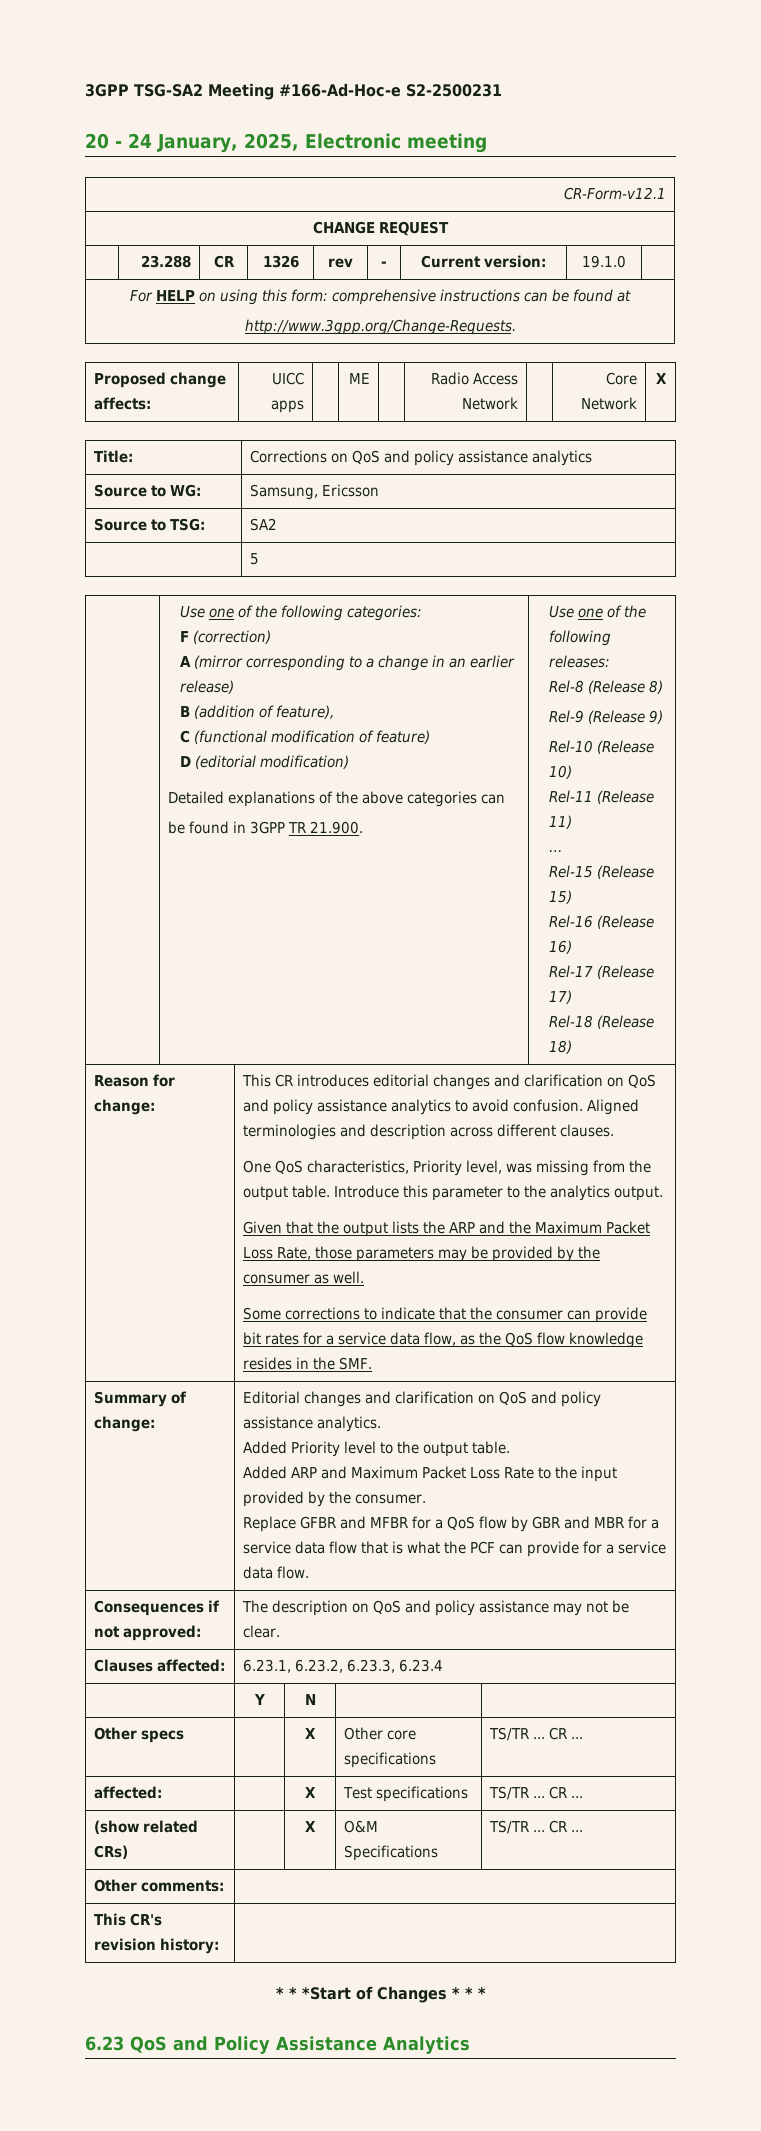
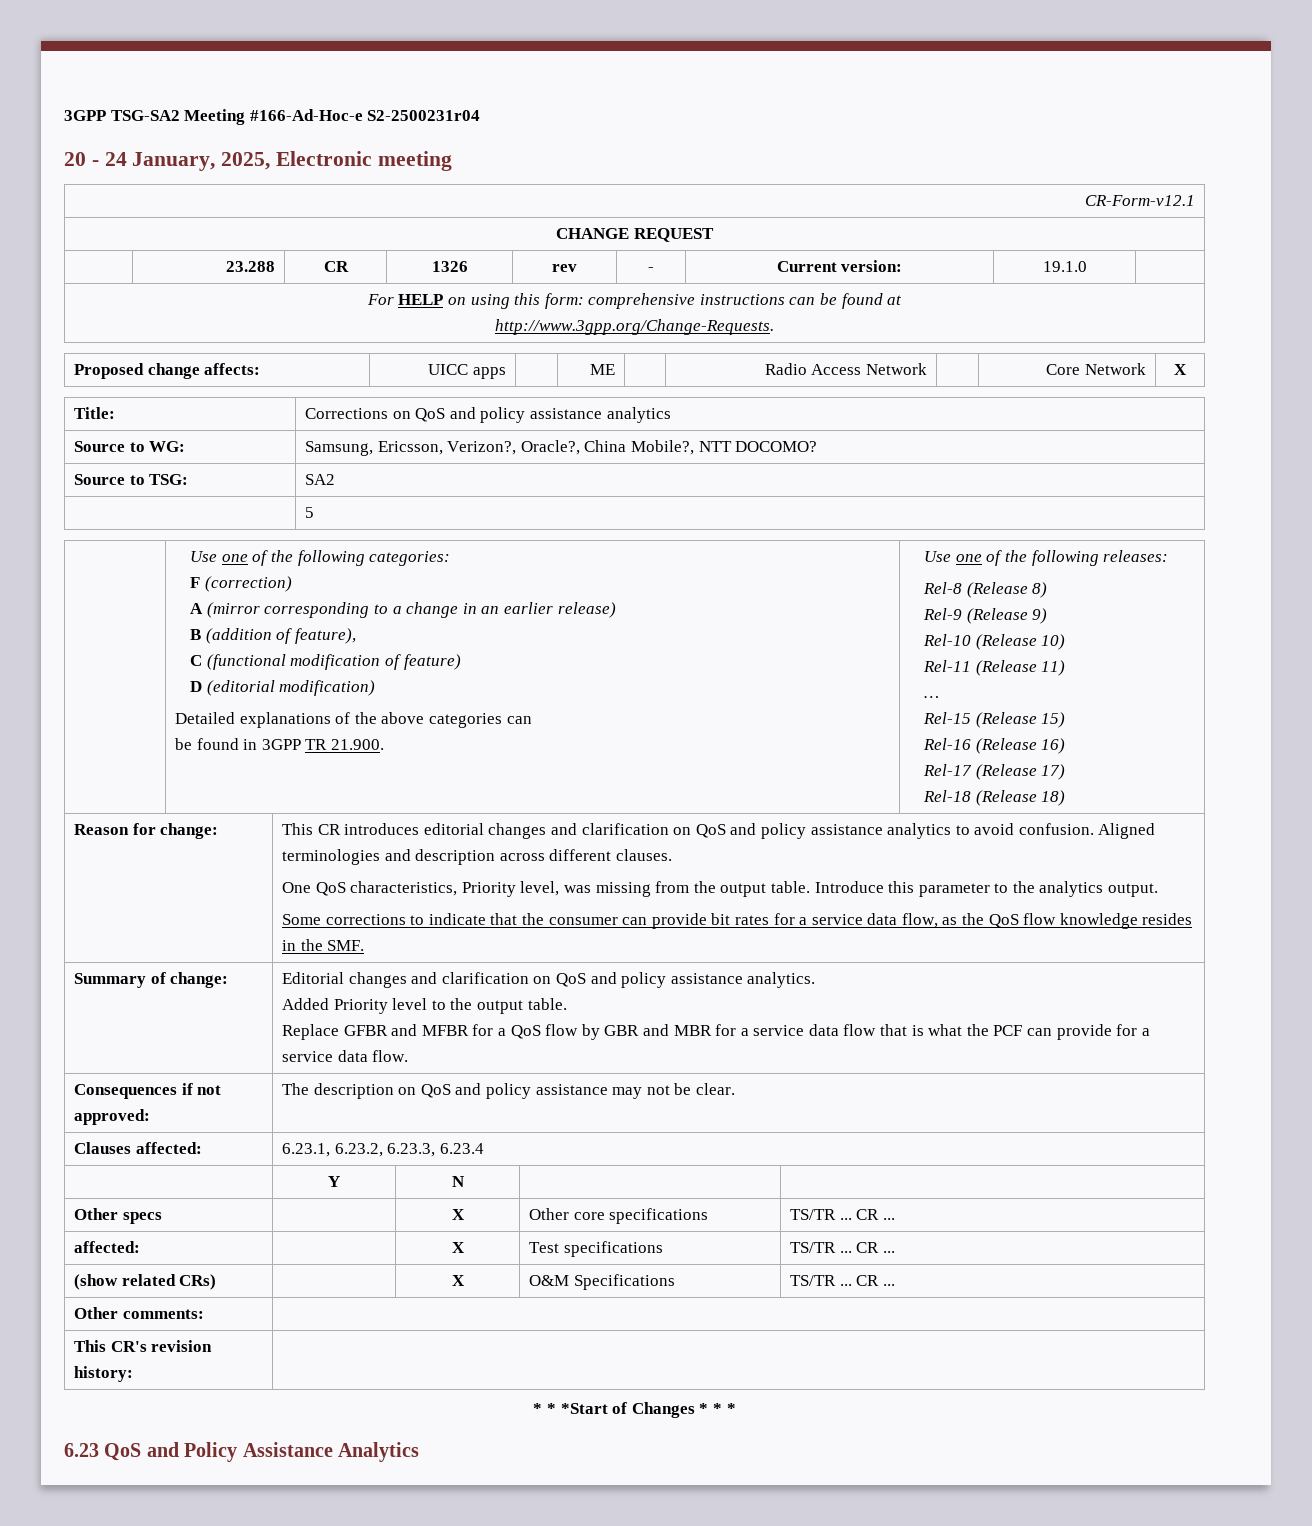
- 3GPP TSG-SA2 Meeting #166-Ad-Hoc-e S2-2500231
+ 3GPP TSG-SA2 Meeting #166-Ad-Hoc-e S2-2500231r04
- Source to WG: | Samsung, Ericsson
+ Source to WG: | Samsung, Ericsson, Verizon?, Oracle?, China Mobile?, NTT DOCOMO?
- Given that the output lists the ARP and the Maximum Packet Loss Rate, those parameters may be provided by the consumer as well.
- Added ARP and Maximum Packet Loss Rate to the input provided by the consumer.

